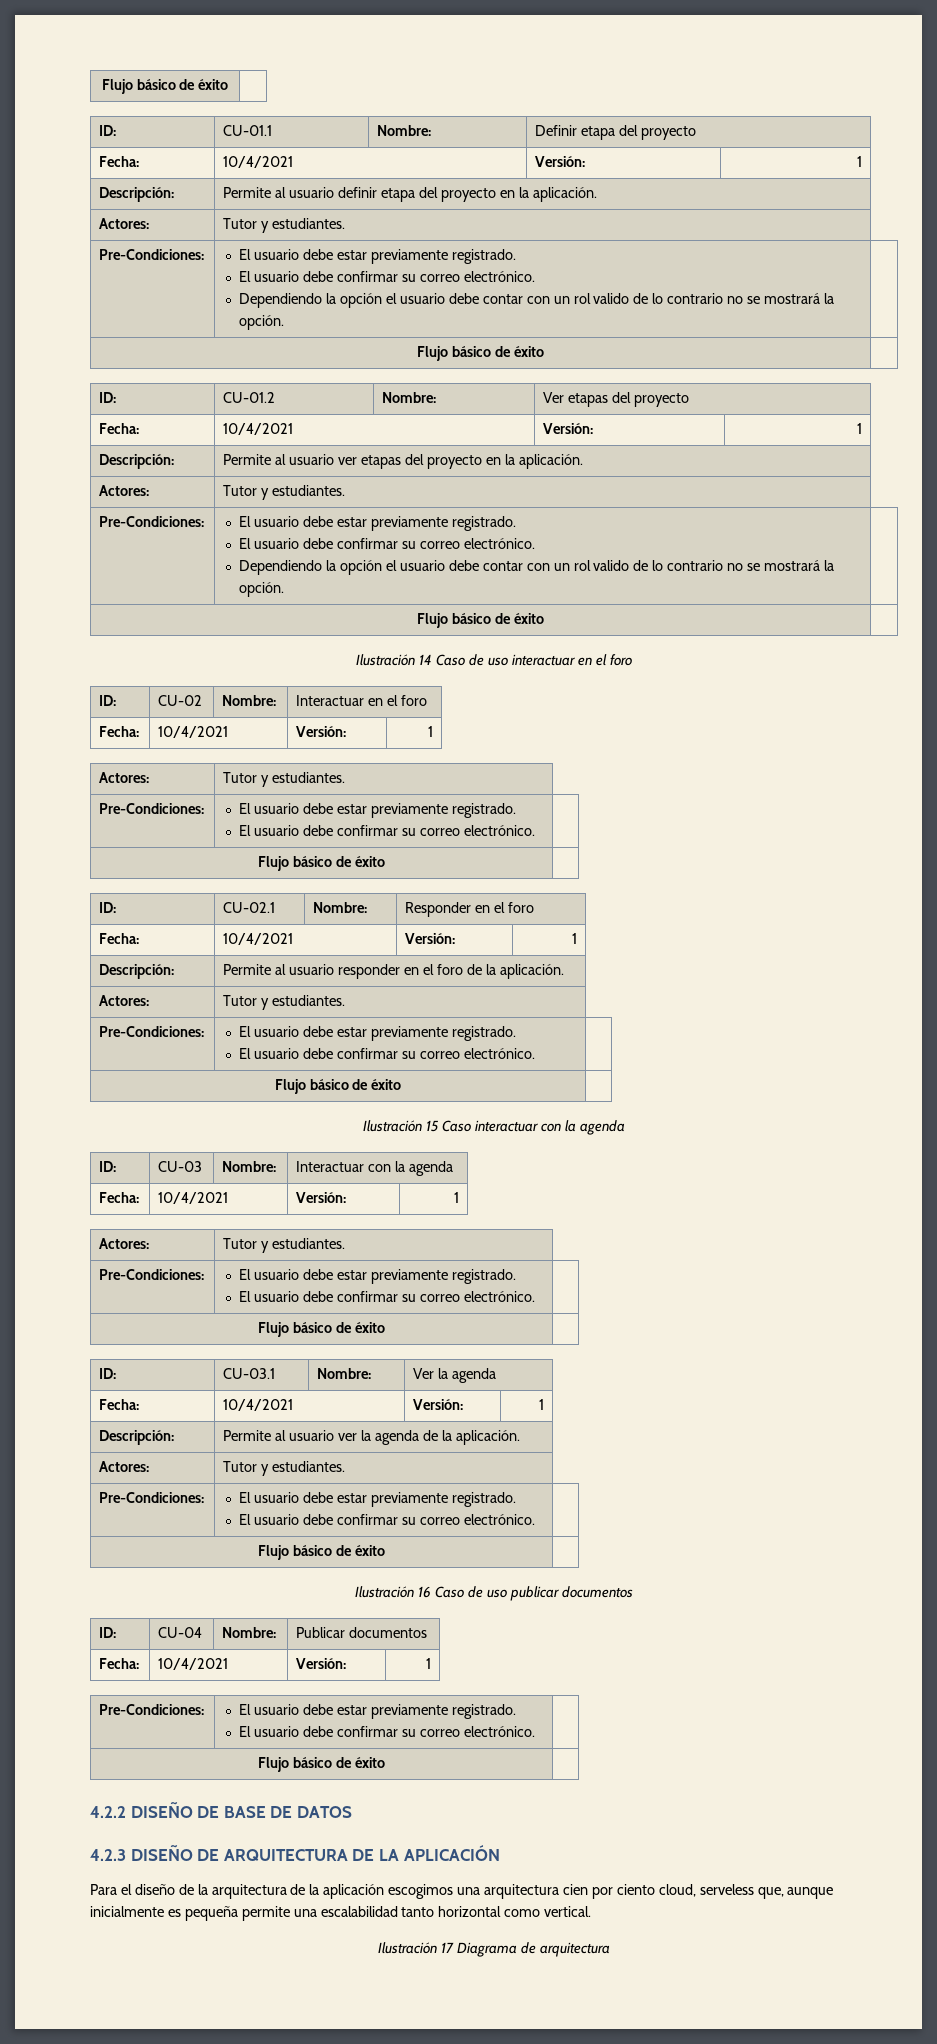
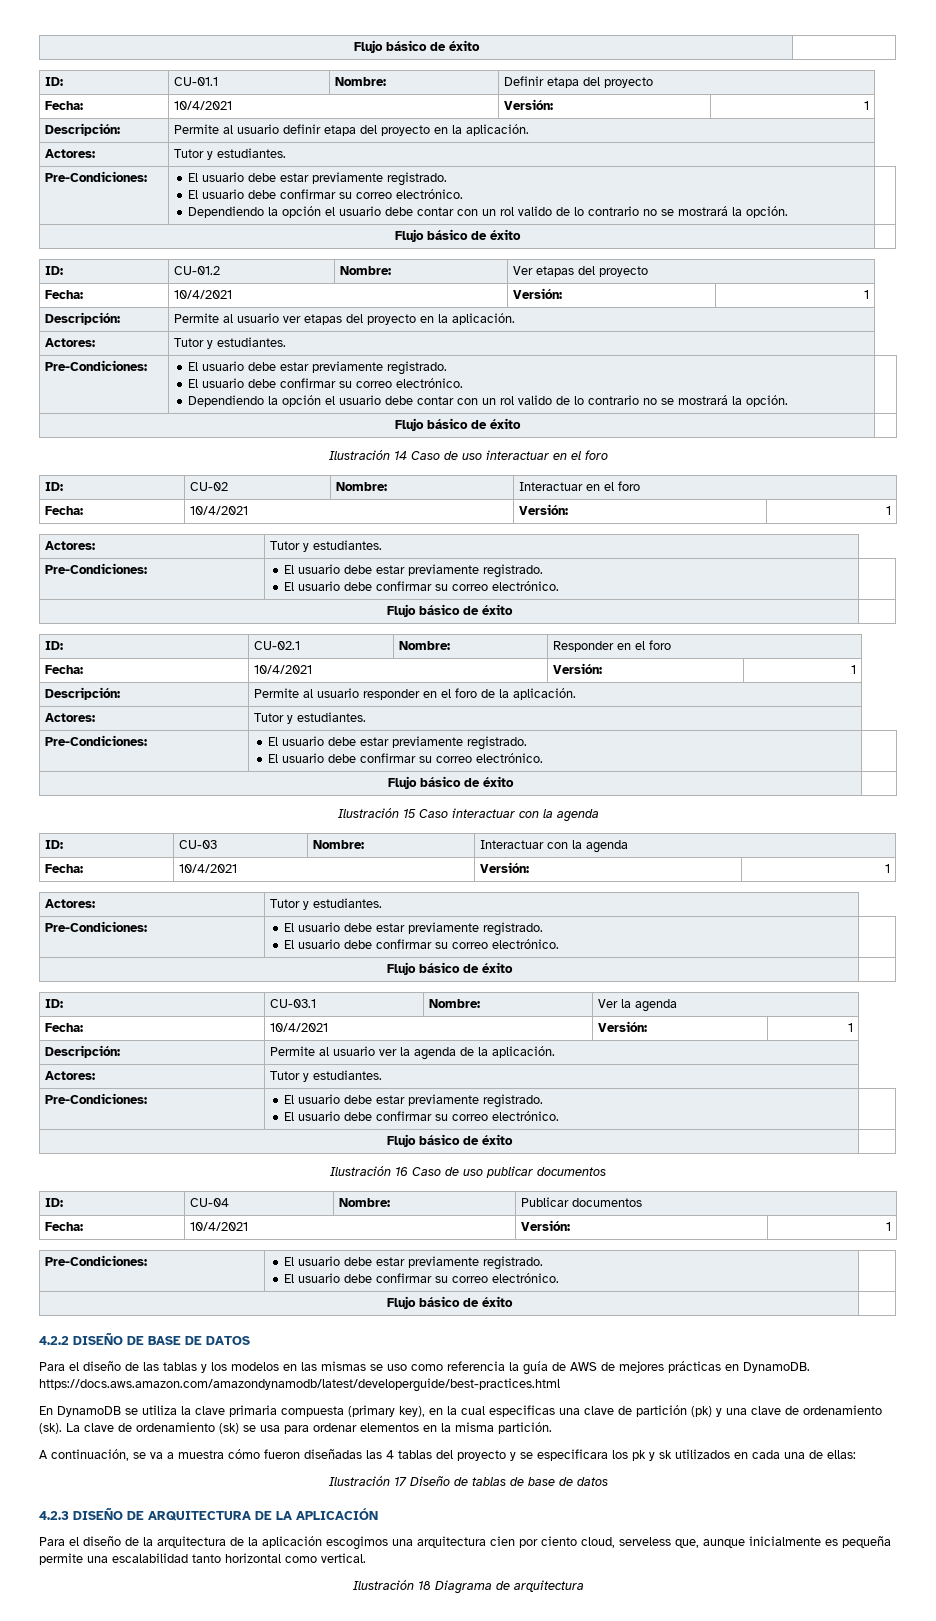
+ Para el diseño de las tablas y los modelos en las mismas se uso como referencia la guía de AWS de mejores prácticas en DynamoDB. https://docs.aws.amazon.com/amazondynamodb/latest/developerguide/best-practices.html
+ En DynamoDB se utiliza la clave primaria compuesta (primary key), en la cual especificas una clave de partición (pk) y una clave de ordenamiento (sk). La clave de ordenamiento (sk) se usa para ordenar elementos en la misma partición.
+ A continuación, se va a muestra cómo fueron diseñadas las 4 tablas del proyecto y se especificara los pk y sk utilizados en cada una de ellas:
+ Ilustración 17 Diseño de tablas de base de datos
- Ilustración 17 Diagrama de arquitectura
+ Ilustración 18 Diagrama de arquitectura

